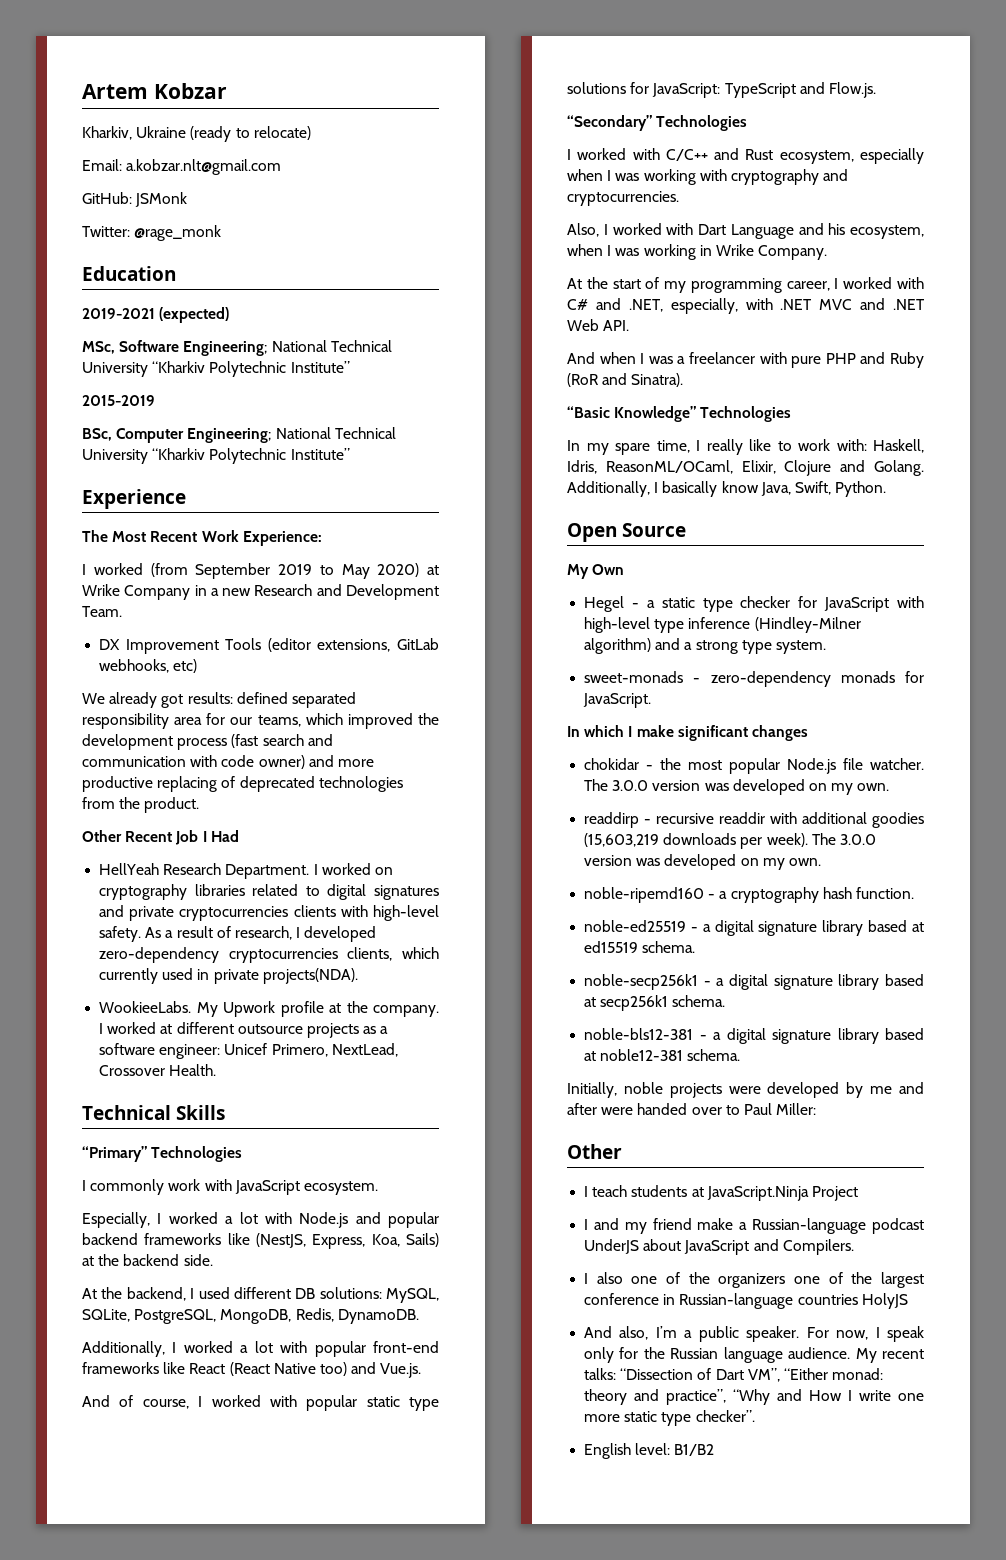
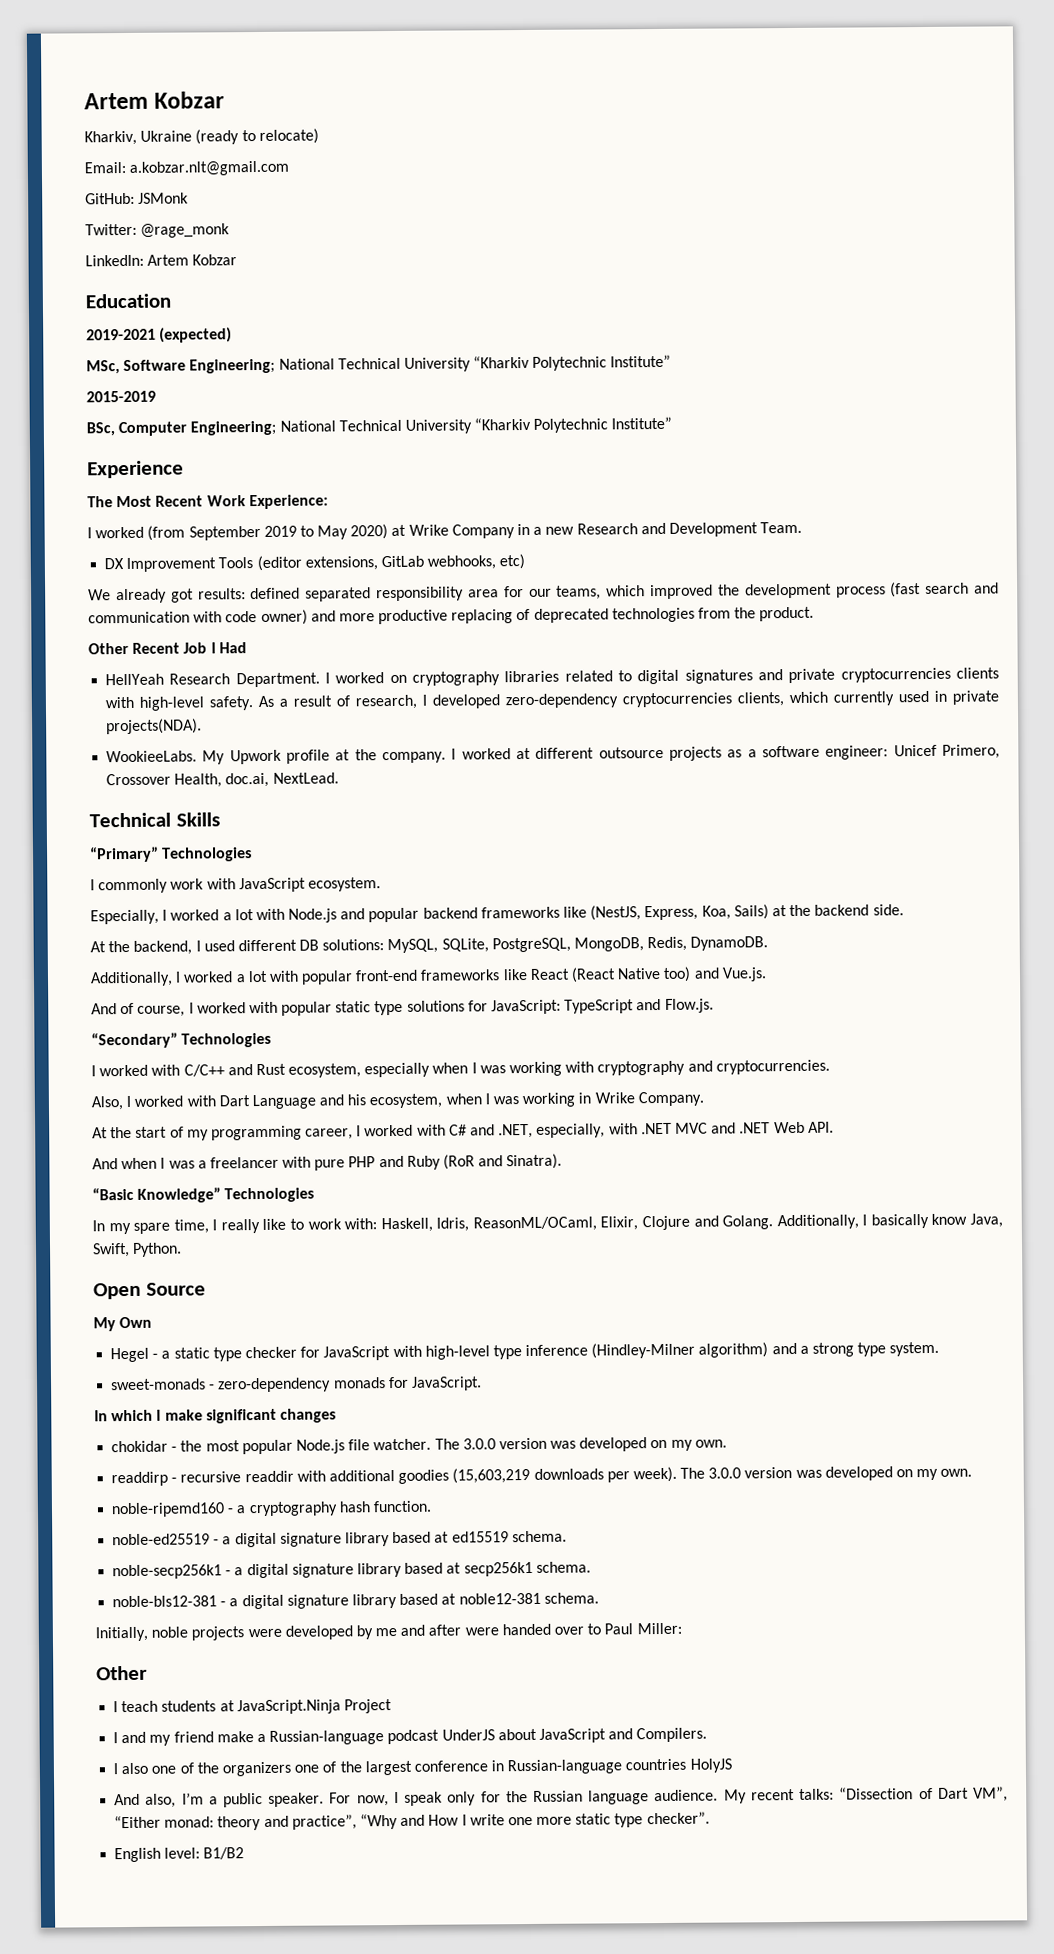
+ LinkedIn: Artem Kobzar
- I worked at different outsource projects as a software engineer: Unicef Primero, NextLead, Crossover Health.
+ I worked at different outsource projects as a software engineer: Unicef Primero, Crossover Health, doc.ai, NextLead.

